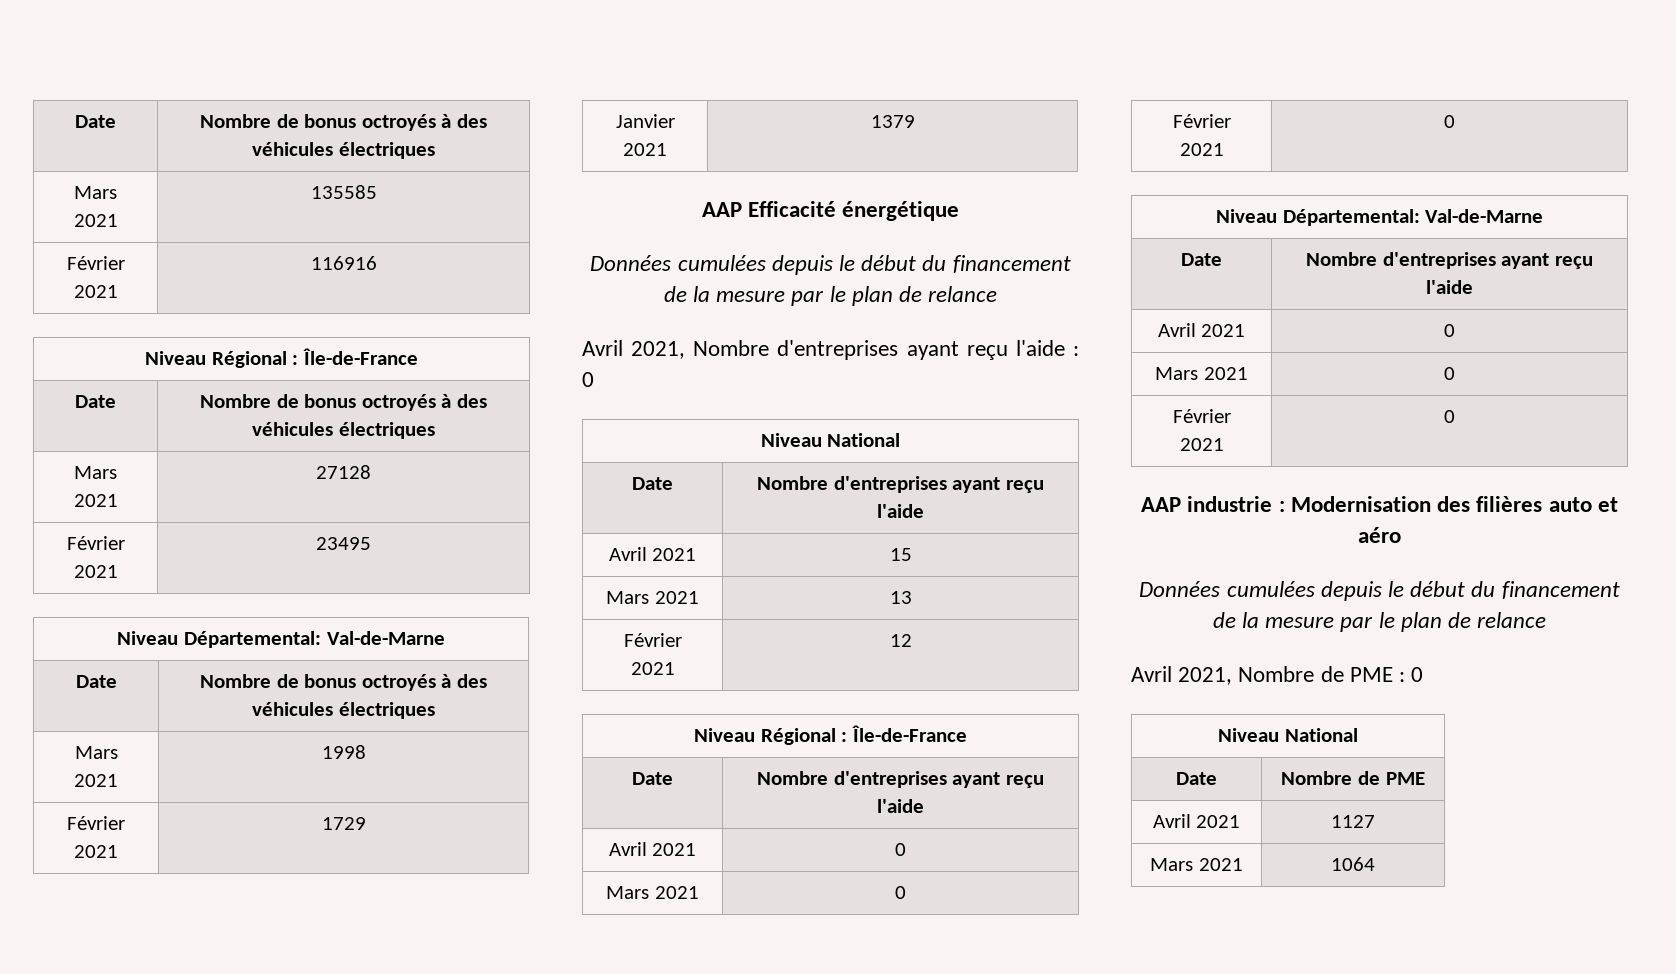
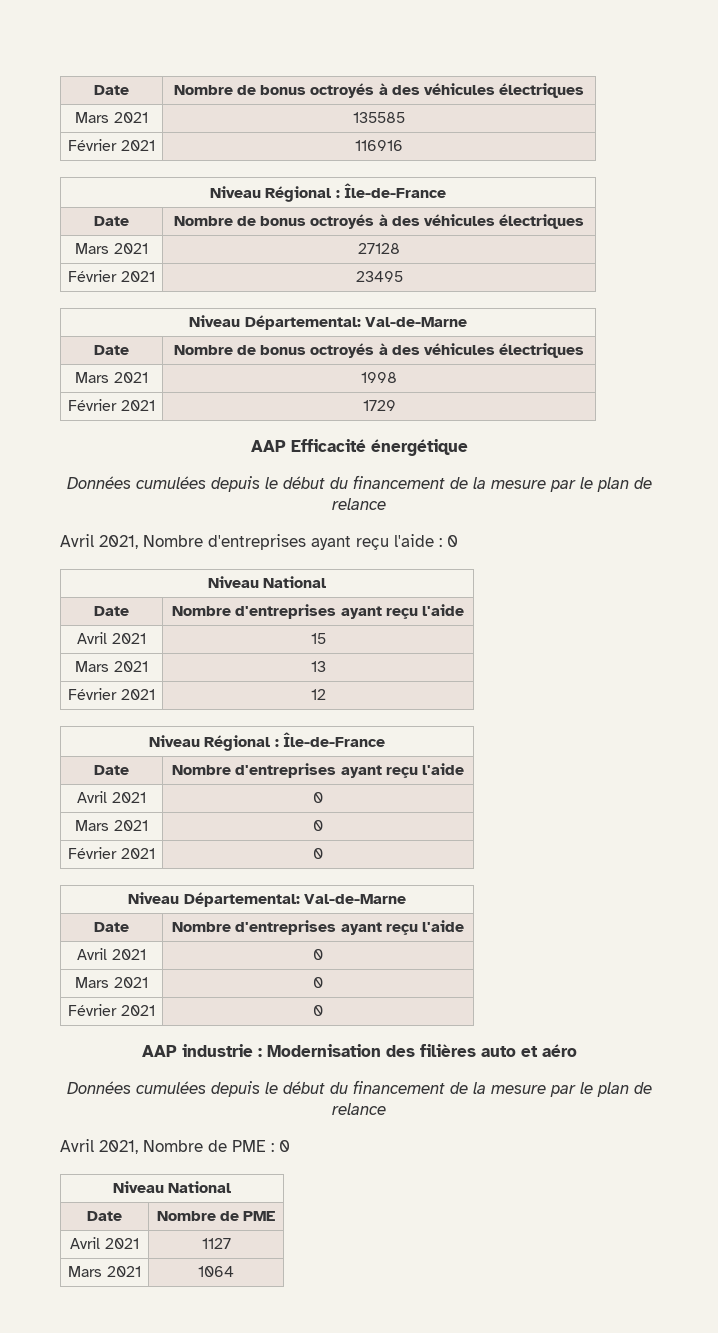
- Janvier 2021 | 1379

